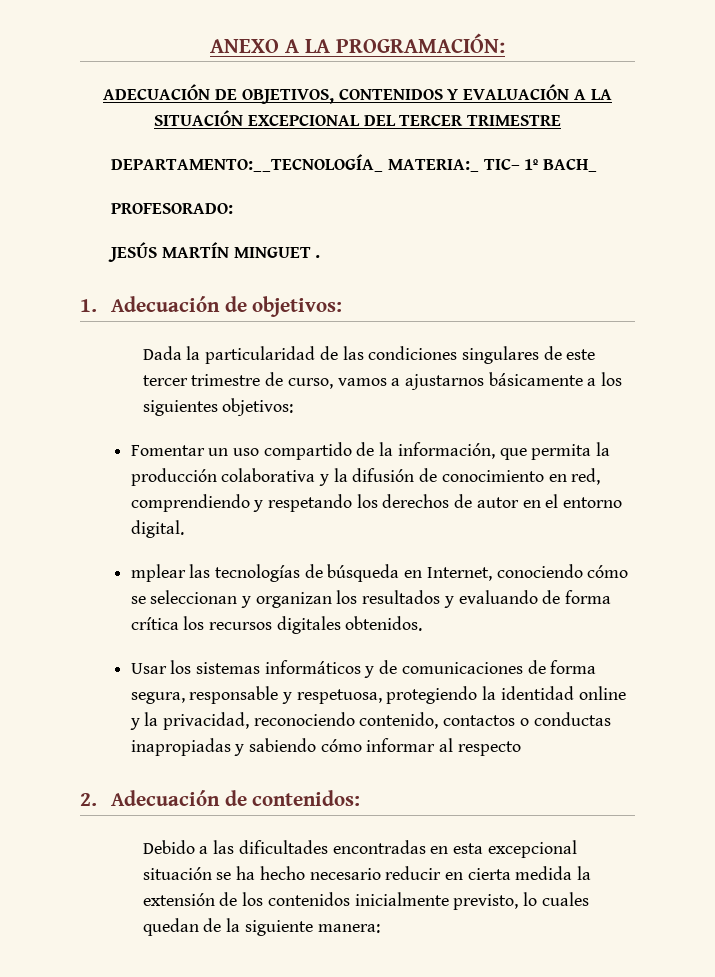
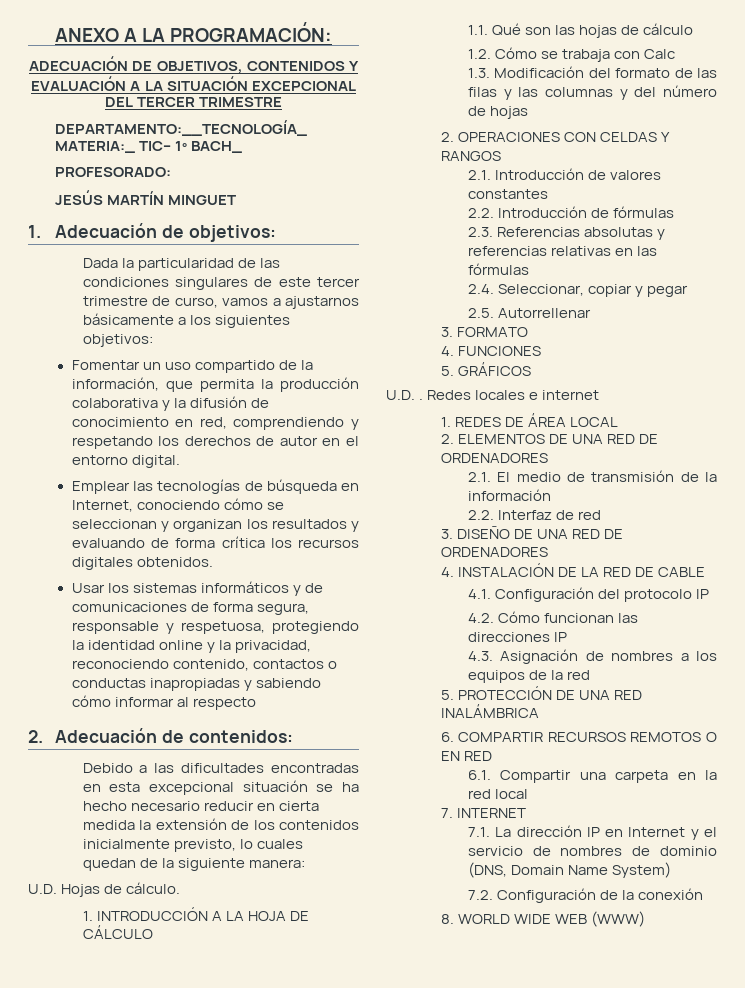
- JESÚS MARTÍN MINGUET .
+ JESÚS MARTÍN MINGUET
- mplear las tecnologías de búsqueda en Internet, conociendo cómo se seleccionan y organizan los resultados y evaluando de forma crítica los recursos digitales obtenidos.
+ Emplear las tecnologías de búsqueda en Internet, conociendo cómo se seleccionan y organizan los resultados y evaluando de forma crítica los recursos digitales obtenidos.
+ U.D. Hojas de cálculo.
+ 1. INTRODUCCIÓN A LA HOJA DE CÁLCULO
+ 1.1. Qué son las hojas de cálculo
+ 1.2. Cómo se trabaja con Calc
+ 1.3. Modificación del formato de las filas y las columnas y del número de hojas
+ 2. OPERACIONES CON CELDAS Y RANGOS
+ 2.1. Introducción de valores constantes
+ 2.2. Introducción de fórmulas
+ 2.3. Referencias absolutas y referencias relativas en las fórmulas
+ 2.4. Seleccionar, copiar y pegar
+ 2.5. Autorrellenar
+ 3. FORMATO
+ 4. FUNCIONES
+ 5. GRÁFICOS
+ U.D. . Redes locales e internet
+ 1. REDES DE ÁREA LOCAL
+ 2. ELEMENTOS DE UNA RED DE ORDENADORES
+ 2.1. El medio de transmisión de la información
+ 2.2. Interfaz de red
+ 3. DISEÑO DE UNA RED DE ORDENADORES
+ 4. INSTALACIÓN DE LA RED DE CABLE
+ 4.1. Configuración del protocolo IP
+ 4.2. Cómo funcionan las direcciones IP
+ 4.3. Asignación de nombres a los equipos de la red
+ 5. PROTECCIÓN DE UNA RED INALÁMBRICA
+ 6. COMPARTIR RECURSOS REMOTOS O EN RED
+ 6.1. Compartir una carpeta en la red local
+ 7. INTERNET
+ 7.1. La dirección IP en Internet y el servicio de nombres de dominio (DNS, Domain Name System)
+ 7.2. Configuración de la conexión
+ 8. WORLD WIDE WEB (WWW)

